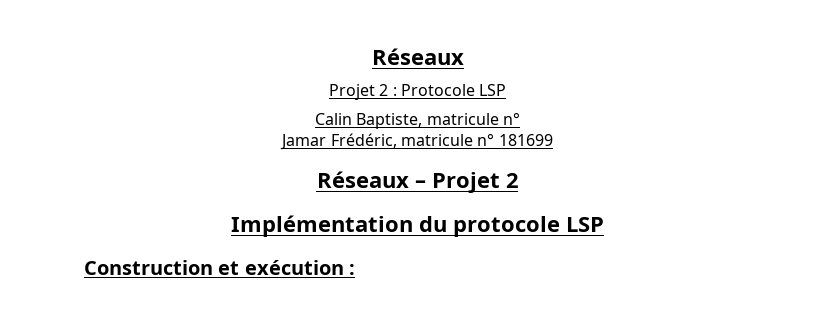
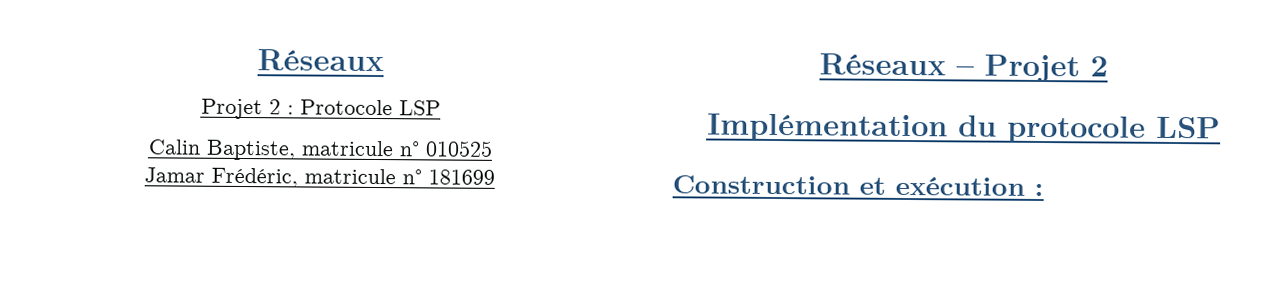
- Calin Baptiste, matricule n°
+ Calin Baptiste, matricule n° 010525

